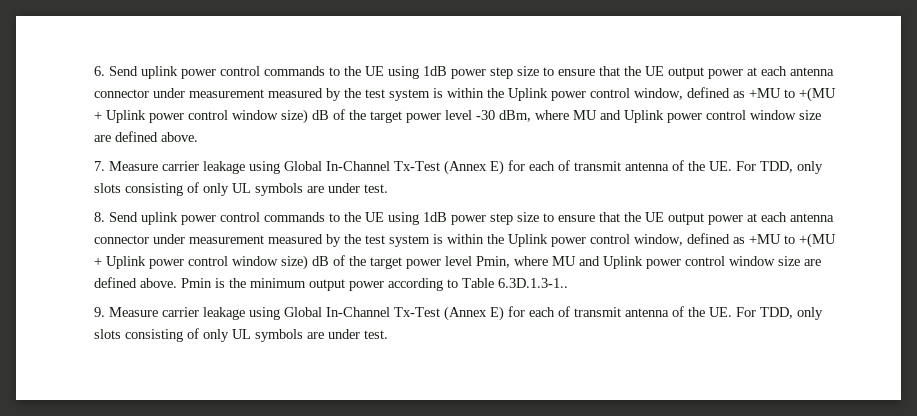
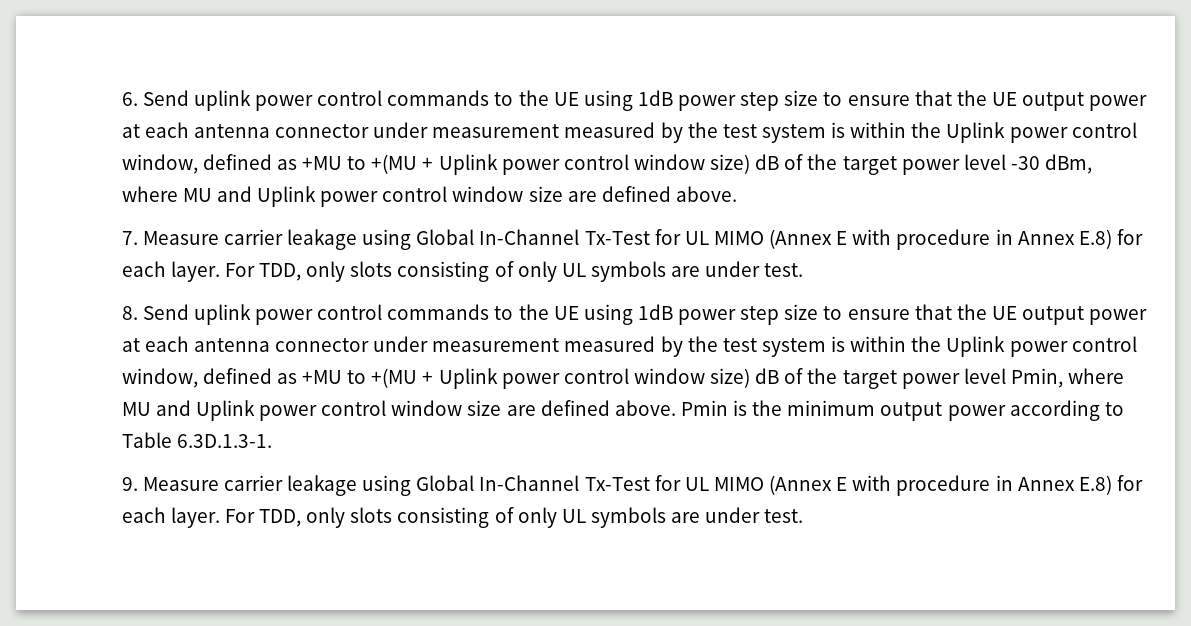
- 7. Measure carrier leakage using Global In-Channel Tx-Test (Annex E) for each of transmit antenna of the UE. For TDD, only slots consisting of only UL symbols are under test.
+ 7. Measure carrier leakage using Global In-Channel Tx-Test for UL MIMO (Annex E with procedure in Annex E.8) for each layer. For TDD, only slots consisting of only UL symbols are under test.
- Pmin is the minimum output power according to Table 6.3D.1.3-1..
+ Pmin is the minimum output power according to Table 6.3D.1.3-1.
- 9. Measure carrier leakage using Global In-Channel Tx-Test (Annex E) for each of transmit antenna of the UE. For TDD, only slots consisting of only UL symbols are under test.
+ 9. Measure carrier leakage using Global In-Channel Tx-Test for UL MIMO (Annex E with procedure in Annex E.8) for each layer. For TDD, only slots consisting of only UL symbols are under test.

